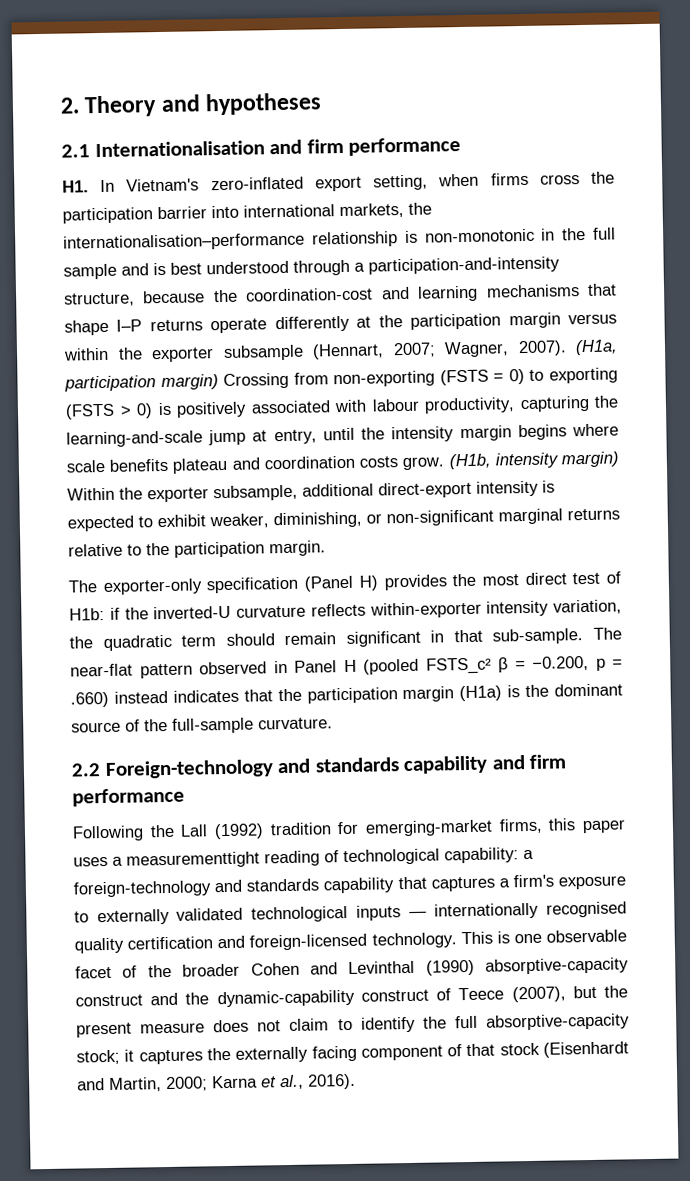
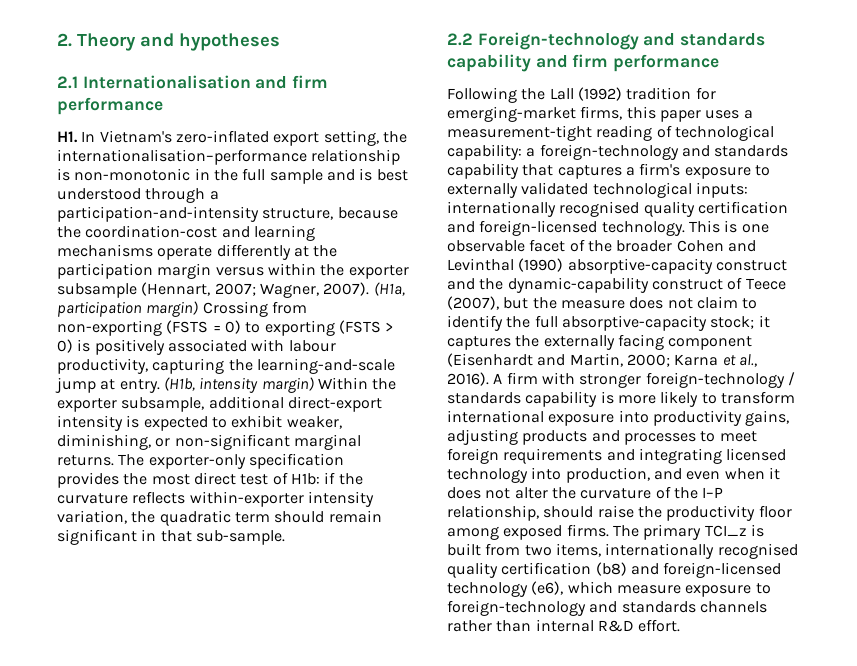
- H1. In Vietnam's zero-inflated export setting, when firms cross the participation barrier into international markets, the internationalisation–performance relationship is non-monotonic in the full sample and is best understood through a participation-and-intensity structure, because the coordination-cost and learning mechanisms that shape I–P returns operate differently at the participation margin versus within the exporter subsample (Hennart, 2007; Wagner, 2007).
+ H1. In Vietnam's zero-inflated export setting, the internationalisation–performance relationship is non-monotonic in the full sample and is best understood through a participation-and-intensity structure, because the coordination-cost and learning mechanisms operate differently at the participation margin versus within the exporter subsample (Hennart, 2007; Wagner, 2007).
- (H1a, participation margin) Crossing from non-exporting (FSTS = 0) to exporting (FSTS > 0) is positively associated with labour productivity, capturing the learning-and-scale jump at entry, until the intensity margin begins where scale benefits plateau and coordination costs grow.
+ (H1a, participation margin) Crossing from non-exporting (FSTS = 0) to exporting (FSTS > 0) is positively associated with labour productivity, capturing the learning-and-scale jump at entry.
- (H1b, intensity margin) Within the exporter subsample, additional direct-export intensity is expected to exhibit weaker, diminishing, or non-significant marginal returns relative to the participation margin.
- The exporter-only specification (Panel H) provides the most direct test of H1b: if the inverted-U curvature reflects within-exporter intensity variation, the quadratic term should remain significant in that sub-sample. The near-flat pattern observed in Panel H (pooled FSTS_c² β = −0.200, p = .660) instead indicates that the participation margin (H1a) is the dominant source of the full-sample curvature.
+ (H1b, intensity margin) Within the exporter subsample, additional direct-export intensity is expected to exhibit weaker, diminishing, or non-significant marginal returns. The exporter-only specification provides the most direct test of H1b: if the curvature reflects within-exporter intensity variation, the quadratic term should remain significant in that sub-sample.
- Following the Lall (1992) tradition for emerging-market firms, this paper uses a measurementtight reading of technological capability: a foreign-technology and standards capability that captures a firm's exposure to externally validated technological inputs — internationally recognised quality certification and foreign-licensed technology.
+ Following the Lall (1992) tradition for emerging-market firms, this paper uses a measurement-tight reading of technological capability: a foreign-technology and standards capability that captures a firm's exposure to externally validated technological inputs: internationally recognised quality certification and foreign-licensed technology.
- This is one observable facet of the broader Cohen and Levinthal (1990) absorptive-capacity construct and the dynamic-capability construct of Teece (2007), but the present measure does not claim to identify the full absorptive-capacity stock; it captures the externally facing component of that stock (Eisenhardt and Martin, 2000; Karna et al., 2016).
+ This is one observable facet of the broader Cohen and Levinthal (1990) absorptive-capacity construct and the dynamic-capability construct of Teece (2007), but the measure does not claim to identify the full absorptive-capacity stock; it captures the externally facing component (Eisenhardt and Martin, 2000; Karna et al., 2016).
+ A firm with stronger foreign-technology / standards capability is more likely to transform international exposure into productivity gains, adjusting products and processes to meet foreign requirements and integrating licensed technology into production, and even when it does not alter the curvature of the I–P relationship, should raise the productivity floor among exposed firms. The primary TCI_z is built from two items, internationally recognised quality certification (b8) and foreign-licensed technology (e6), which measure exposure to foreign-technology and standards channels rather than internal R&D effort.

